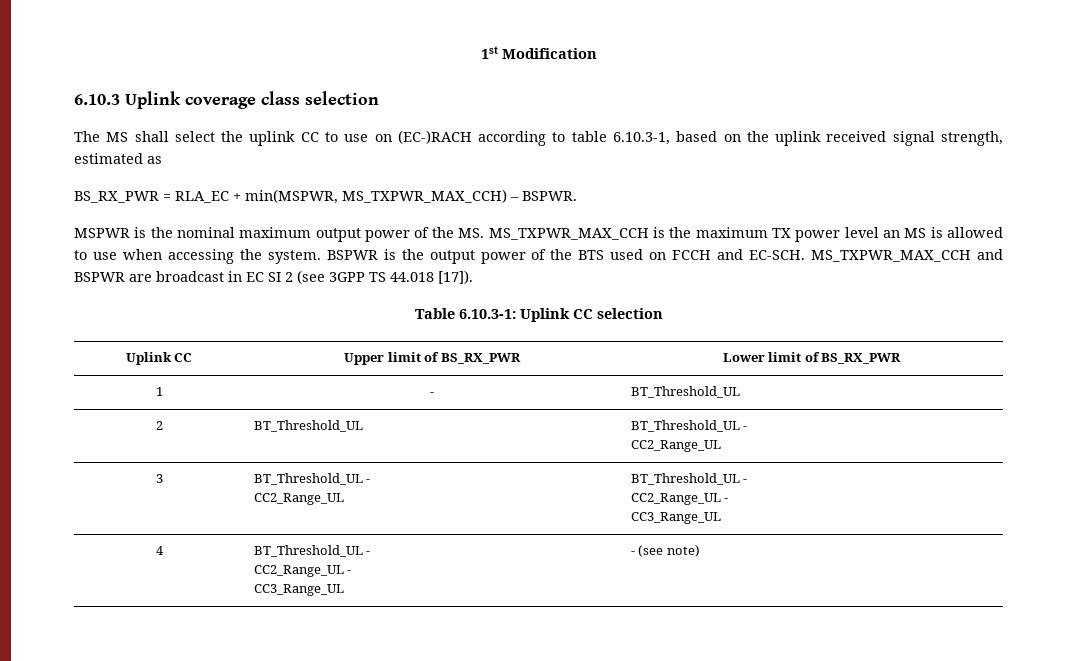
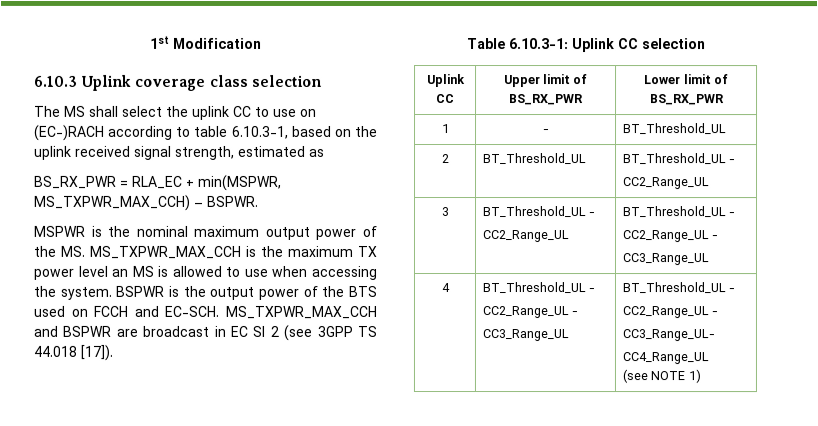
  4 | BT_Threshold_UL -
  CC2_Range_UL -
- CC3_Range_UL | - (see note)
+ CC3_Range_UL | BT_Threshold_UL -
+ CC2_Range_UL -
+ CC3_Range_UL-
+ CC4_Range_UL
+ (see NOTE 1)

